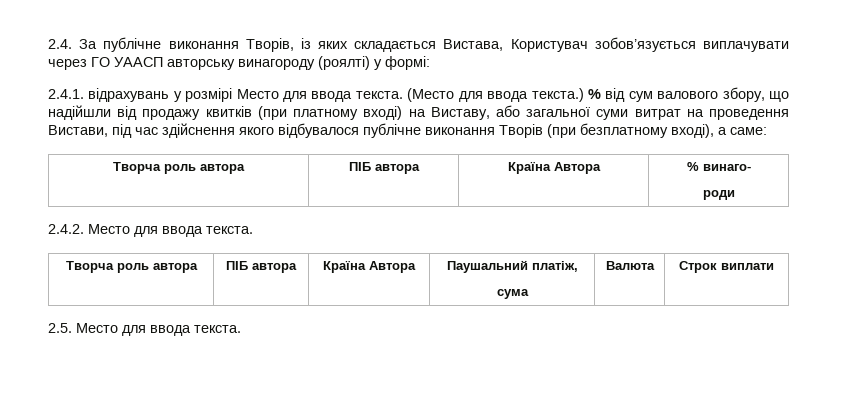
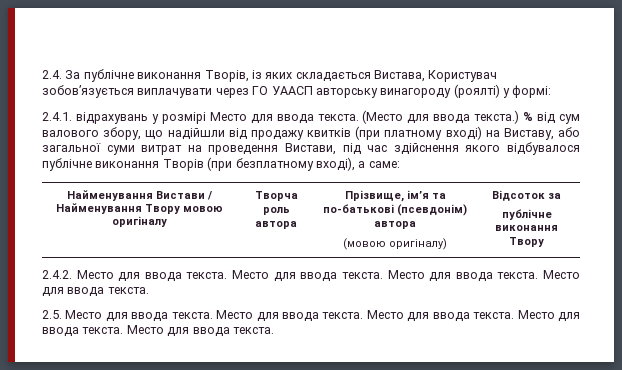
- Творча роль автора | ПІБ автора | Країна Автора | % винаго-
- роди
+ Найменування Вистави / Найменування Твору мовою оригіналу | Творча роль автора | Прізвище, ім’я та по-батькові (псевдонім) автора
+ (мовою оригіналу) | Відсоток за
+ публічне виконання Твору
- 2.4.2. Место для ввода текста.
- Творча роль автора | ПІБ автора | Країна Автора | Паушальний платіж,
- сума | Валюта | Строк виплати
+ 2.4.2. Место для ввода текста. Место для ввода текста. Место для ввода текста. Место для ввода текста.
- 2.5. Место для ввода текста.
+ 2.5. Место для ввода текста. Место для ввода текста. Место для ввода текста. Место для ввода текста. Место для ввода текста.

